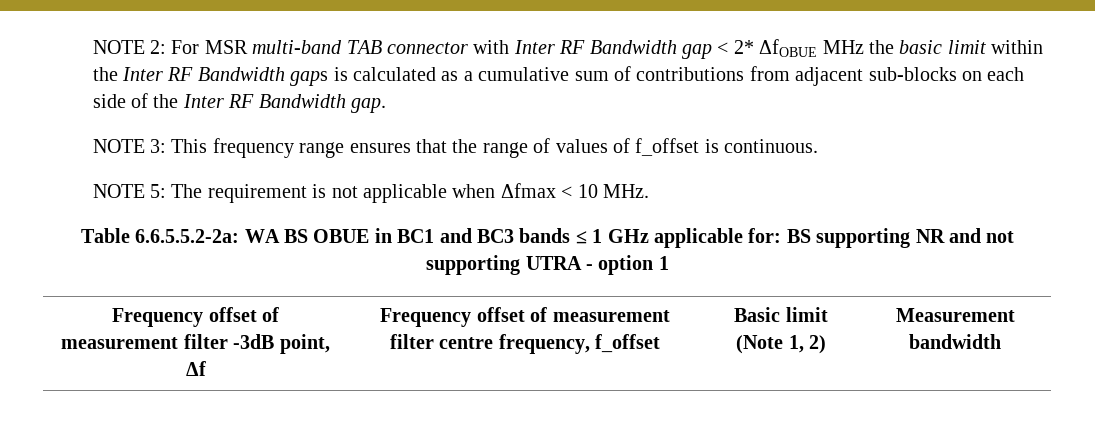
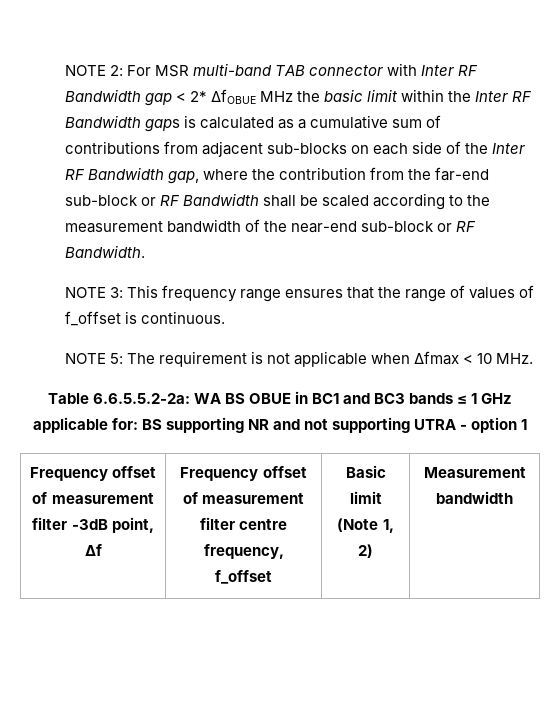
- NOTE 2: For MSR multi-band TAB connector with Inter RF Bandwidth gap < 2* ΔfOBUE MHz the basic limit within the Inter RF Bandwidth gaps is calculated as a cumulative sum of contributions from adjacent sub-blocks on each side of the Inter RF Bandwidth gap.
+ NOTE 2: For MSR multi-band TAB connector with Inter RF Bandwidth gap < 2* ΔfOBUE MHz the basic limit within the Inter RF Bandwidth gaps is calculated as a cumulative sum of contributions from adjacent sub-blocks on each side of the Inter RF Bandwidth gap, where the contribution from the far-end sub-block or RF Bandwidth shall be scaled according to the measurement bandwidth of the near-end sub-block or RF Bandwidth.

